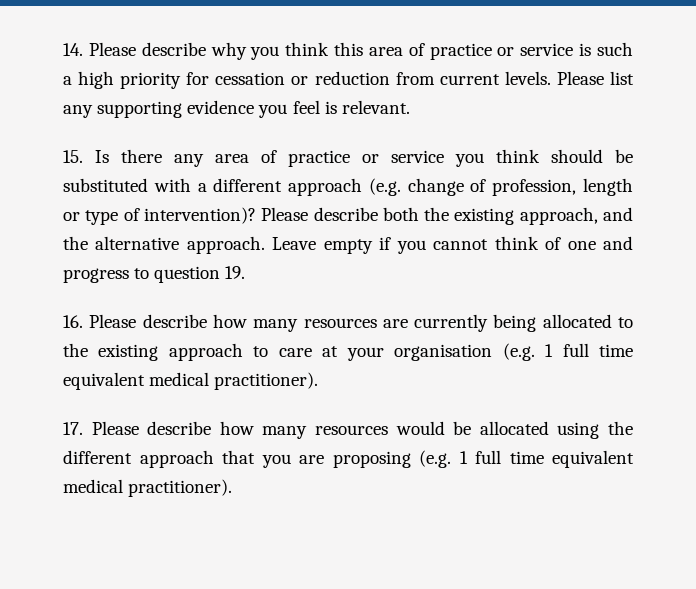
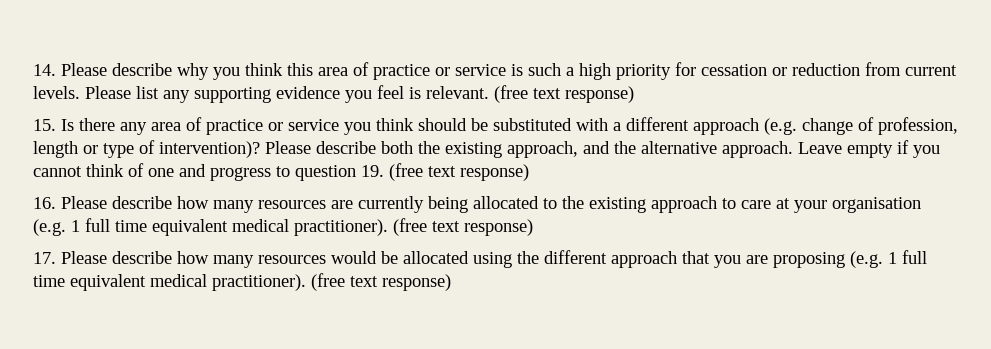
- Please list any supporting evidence you feel is relevant.
+ Please list any supporting evidence you feel is relevant. (free text response)
- Leave empty if you cannot think of one and progress to question 19.
+ Leave empty if you cannot think of one and progress to question 19. (free text response)
- 16. Please describe how many resources are currently being allocated to the existing approach to care at your organisation (e.g. 1 full time equivalent medical practitioner).
+ 16. Please describe how many resources are currently being allocated to the existing approach to care at your organisation (e.g. 1 full time equivalent medical practitioner). (free text response)
- 17. Please describe how many resources would be allocated using the different approach that you are proposing (e.g. 1 full time equivalent medical practitioner).
+ 17. Please describe how many resources would be allocated using the different approach that you are proposing (e.g. 1 full time equivalent medical practitioner). (free text response)

